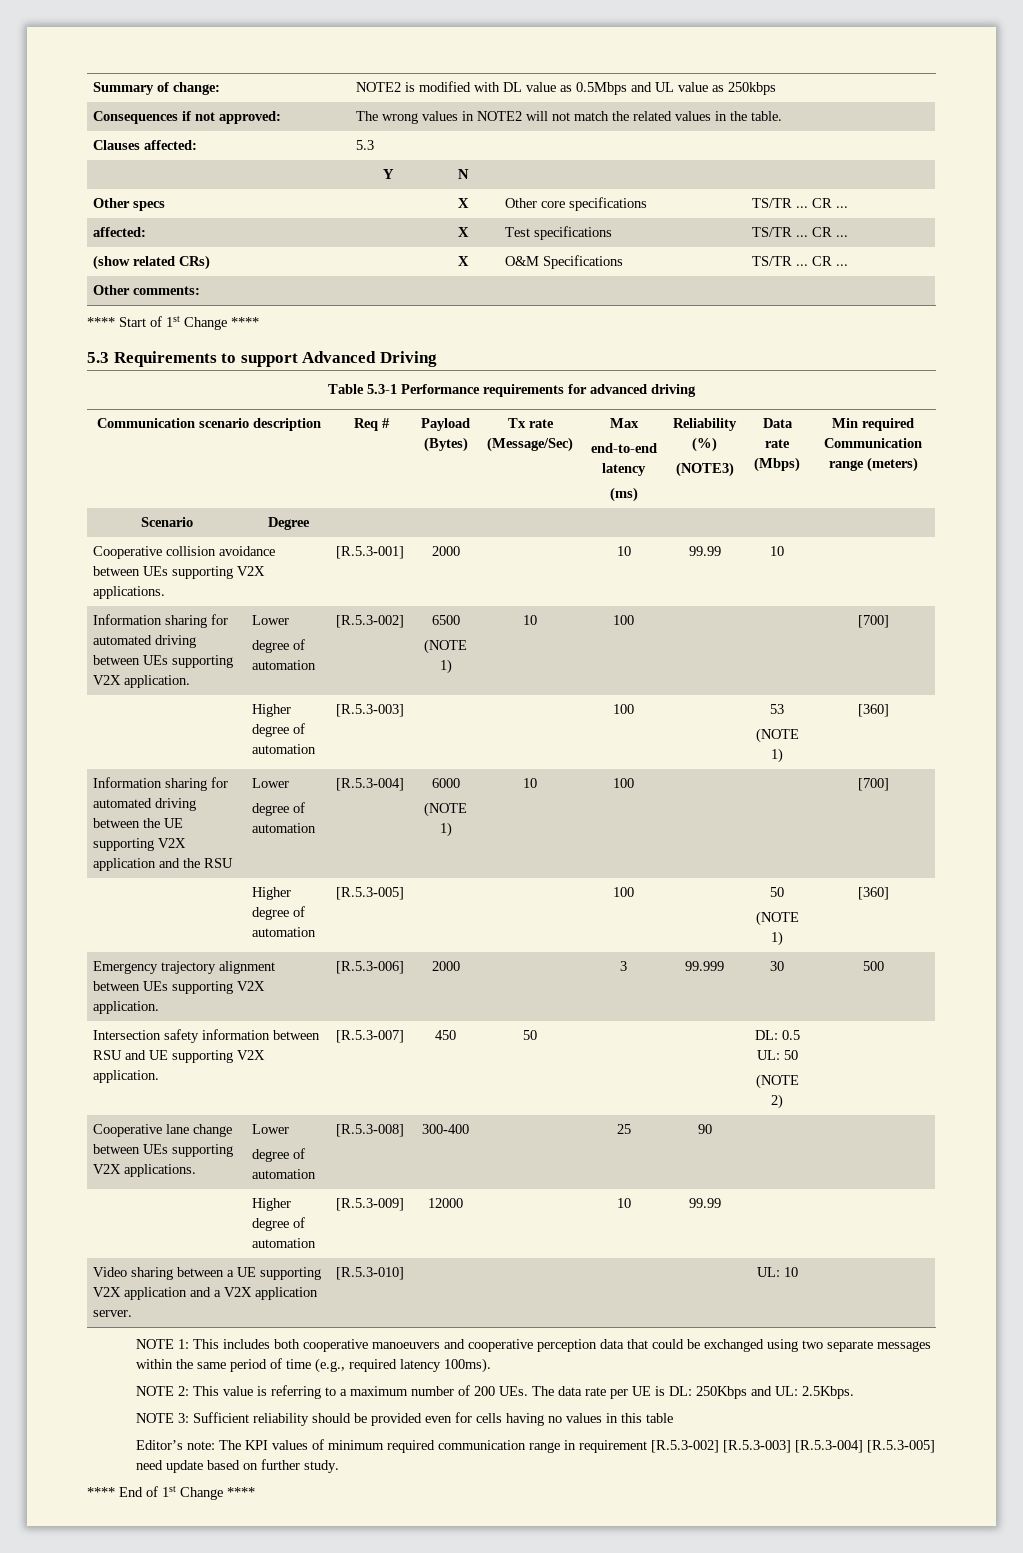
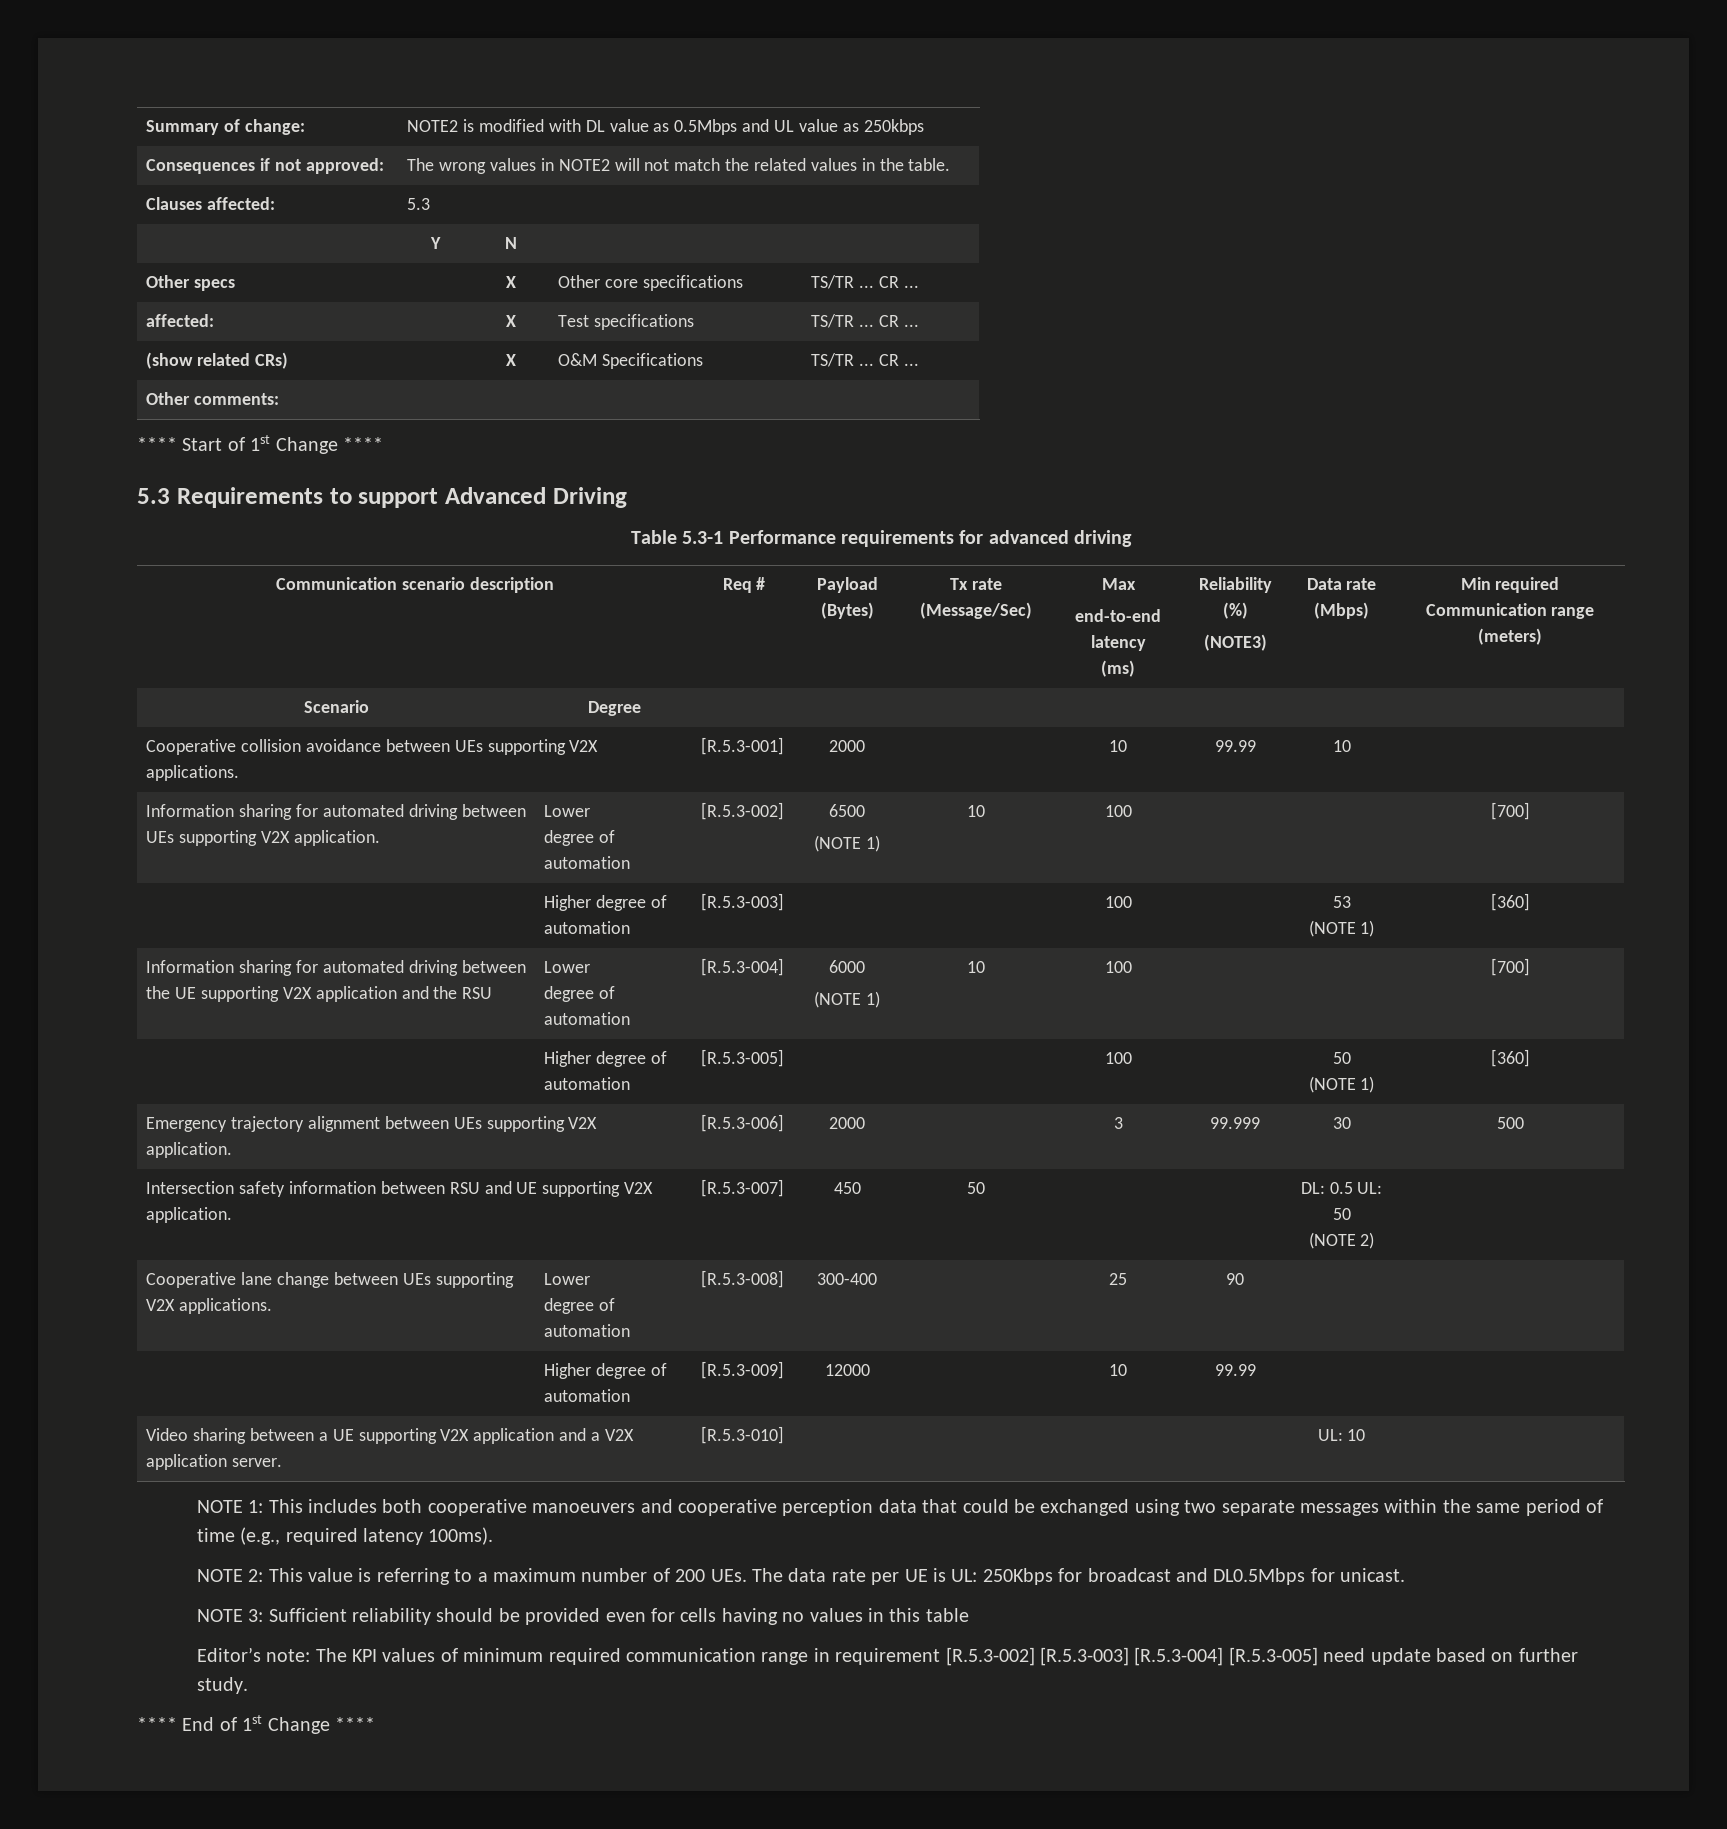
- NOTE 2: This value is referring to a maximum number of 200 UEs. The data rate per UE is DL: 250Kbps and UL: 2.5Kbps.
+ NOTE 2: This value is referring to a maximum number of 200 UEs. The data rate per UE is UL: 250Kbps for broadcast and DL0.5Mbps for unicast.

